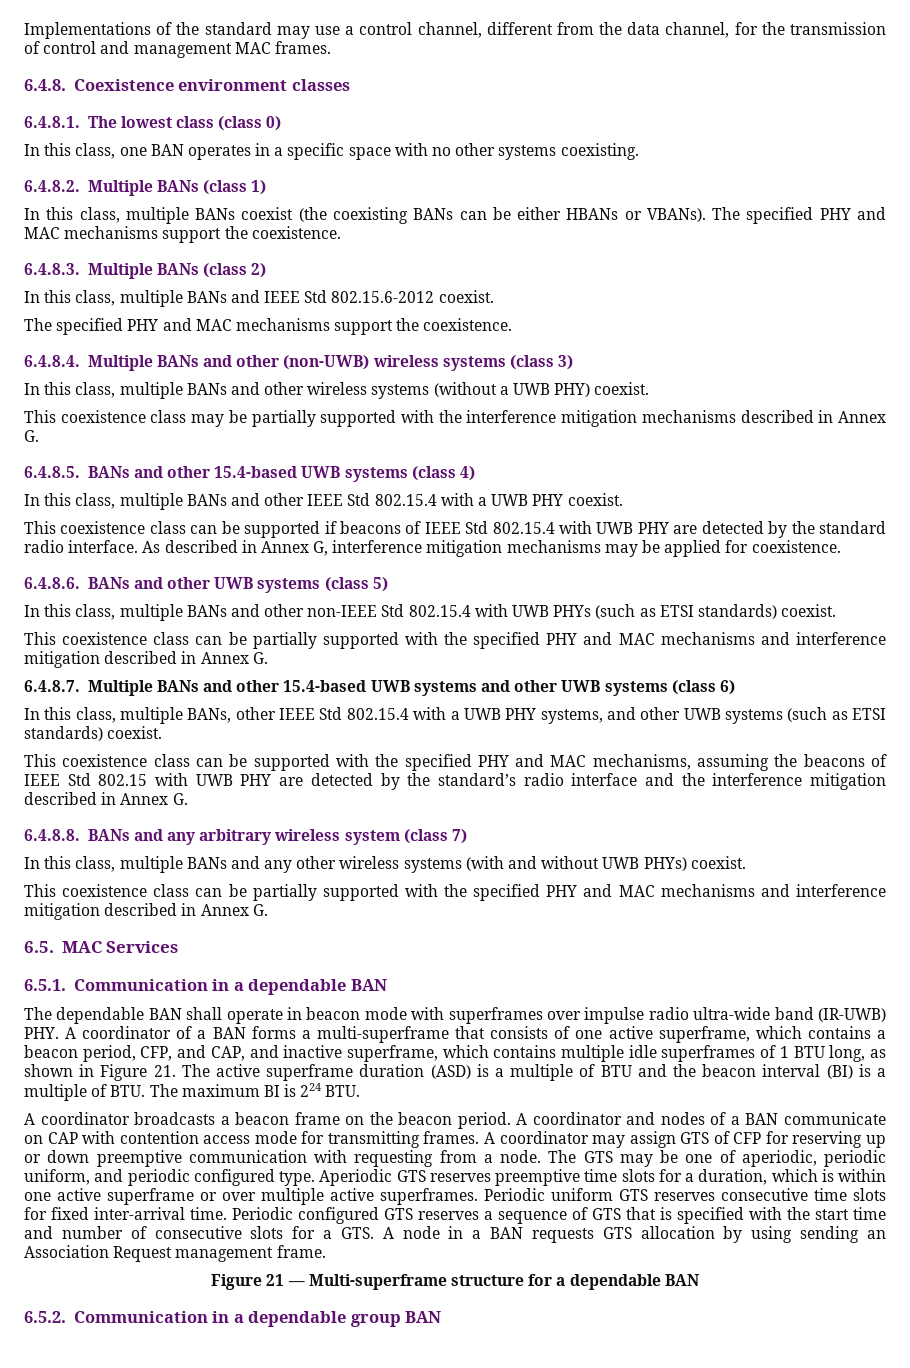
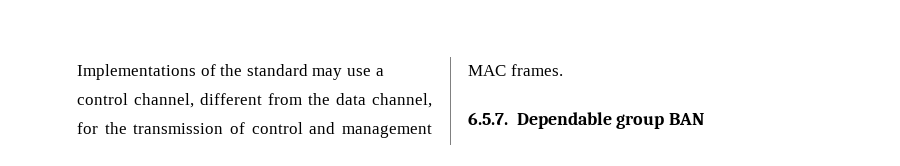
- 6.4.8. Coexistence environment classes
- 6.4.8.1. The lowest class (class 0)
- In this class, one BAN operates in a specific space with no other systems coexisting.
- 6.4.8.2. Multiple BANs (class 1)
- In this class, multiple BANs coexist (the coexisting BANs can be either HBANs or VBANs). The specified PHY and MAC mechanisms support the coexistence.
- 6.4.8.3. Multiple BANs (class 2)
- In this class, multiple BANs and IEEE Std 802.15.6-2012 coexist.
- The specified PHY and MAC mechanisms support the coexistence.
- 6.4.8.4. Multiple BANs and other (non-UWB) wireless systems (class 3)
- In this class, multiple BANs and other wireless systems (without a UWB PHY) coexist.
- This coexistence class may be partially supported with the interference mitigation mechanisms described in Annex G.
- 6.4.8.5. BANs and other 15.4-based UWB systems (class 4)
- In this class, multiple BANs and other IEEE Std 802.15.4 with a UWB PHY coexist.
- This coexistence class can be supported if beacons of IEEE Std 802.15.4 with UWB PHY are detected by the standard radio interface. As described in Annex G, interference mitigation mechanisms may be applied for coexistence.
- 6.4.8.6. BANs and other UWB systems (class 5)
- In this class, multiple BANs and other non-IEEE Std 802.15.4 with UWB PHYs (such as ETSI standards) coexist.
- This coexistence class can be partially supported with the specified PHY and MAC mechanisms and interference mitigation described in Annex G.
- 6.4.8.7. Multiple BANs and other 15.4-based UWB systems and other UWB systems (class 6)
- In this class, multiple BANs, other IEEE Std 802.15.4 with a UWB PHY systems, and other UWB systems (such as ETSI standards) coexist.
- This coexistence class can be supported with the specified PHY and MAC mechanisms, assuming the beacons of IEEE Std 802.15 with UWB PHY are detected by the standard’s radio interface and the interference mitigation described in Annex G.
- 6.4.8.8. BANs and any arbitrary wireless system (class 7)
- In this class, multiple BANs and any other wireless systems (with and without UWB PHYs) coexist.
- This coexistence class can be partially supported with the specified PHY and MAC mechanisms and interference mitigation described in Annex G.
- 6.5. MAC Services
- 6.5.1. Communication in a dependable BAN
- The dependable BAN shall operate in beacon mode with superframes over impulse radio ultra-wide band (IR-UWB) PHY. A coordinator of a BAN forms a multi-superframe that consists of one active superframe, which contains a beacon period, CFP, and CAP, and inactive superframe, which contains multiple idle superframes of 1 BTU long, as shown in Figure 21. The active superframe duration (ASD) is a multiple of BTU and the beacon interval (BI) is a multiple of BTU. The maximum BI is 224 BTU.
- A coordinator broadcasts a beacon frame on the beacon period. A coordinator and nodes of a BAN communicate on CAP with contention access mode for transmitting frames. A coordinator may assign GTS of CFP for reserving up or down preemptive communication with requesting from a node. The GTS may be one of aperiodic, periodic uniform, and periodic configured type. Aperiodic GTS reserves preemptive time slots for a duration, which is within one active superframe or over multiple active superframes. Periodic uniform GTS reserves consecutive time slots for fixed inter-arrival time. Periodic configured GTS reserves a sequence of GTS that is specified with the start time and number of consecutive slots for a GTS. A node in a BAN requests GTS allocation by using sending an Association Request management frame.
- Figure 21 — Multi-superframe structure for a dependable BAN
- 6.5.2. Communication in a dependable group BAN
+ 6.5.7. Dependable group BAN

